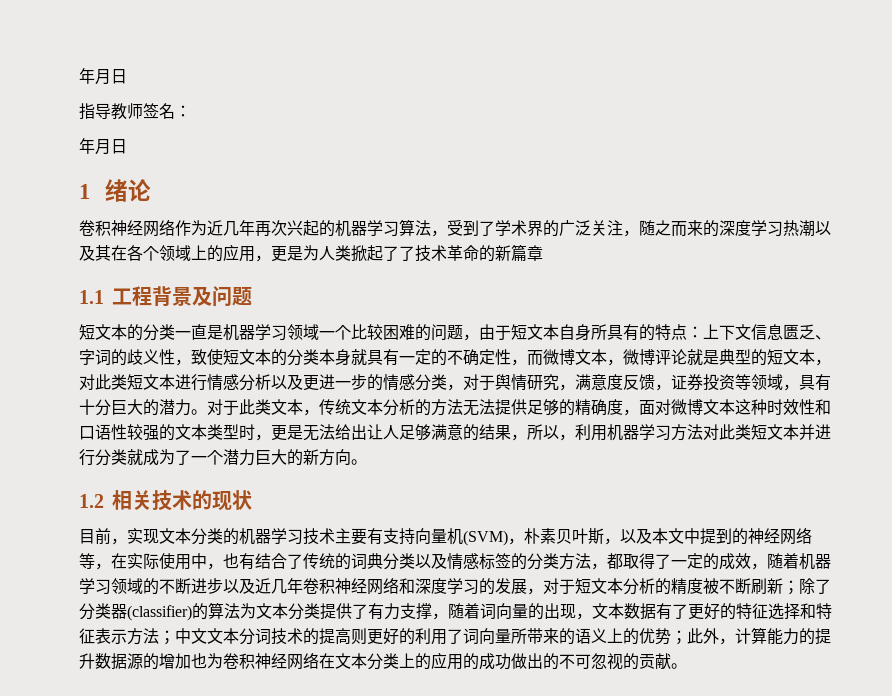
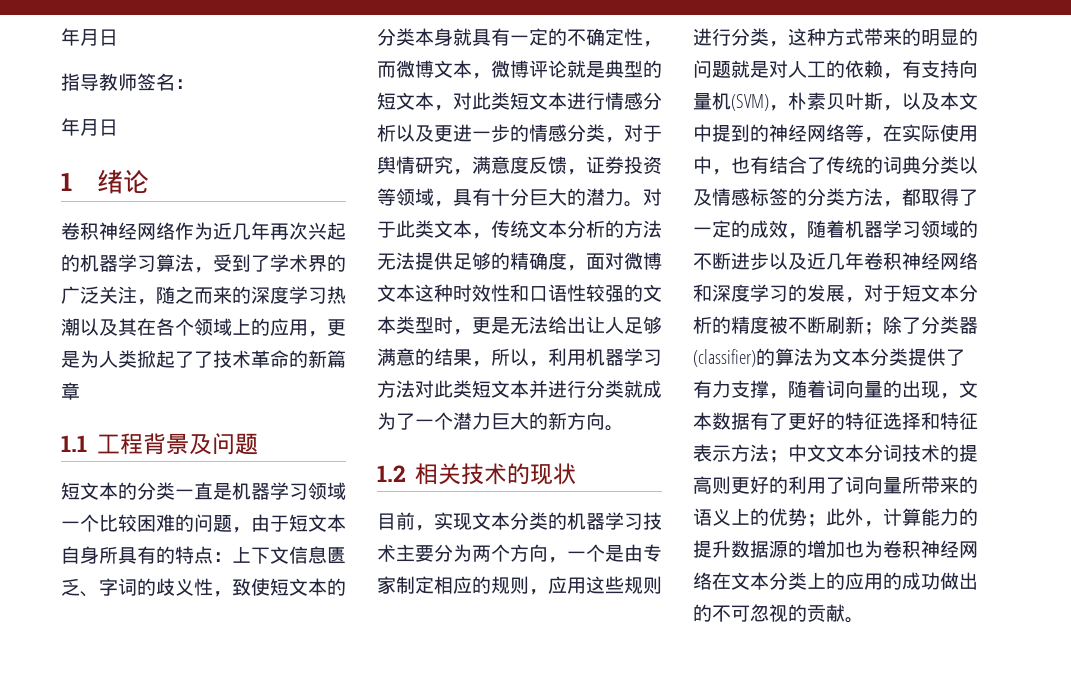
- 目前，实现文本分类的机器学习技术主要有支持向量机(SVM)，朴素贝叶斯，以及本文中提到的神经网络等，在实际使用中，也有结合了传统的词典分类以及情感标签的分类方法，都取得了一定的成效，随着机器学习领域的不断进步以及近几年卷积神经网络和深度学习的发展，对于短文本分析的精度被不断刷新；
+ 目前，实现文本分类的机器学习技术主要分为两个方向，一个是由专家制定相应的规则，应用这些规则进行分类，这种方式带来的明显的问题就是对人工的依赖，有支持向量机(SVM)，朴素贝叶斯，以及本文中提到的神经网络等，在实际使用中，也有结合了传统的词典分类以及情感标签的分类方法，都取得了一定的成效，随着机器学习领域的不断进步以及近几年卷积神经网络和深度学习的发展，对于短文本分析的精度被不断刷新；

